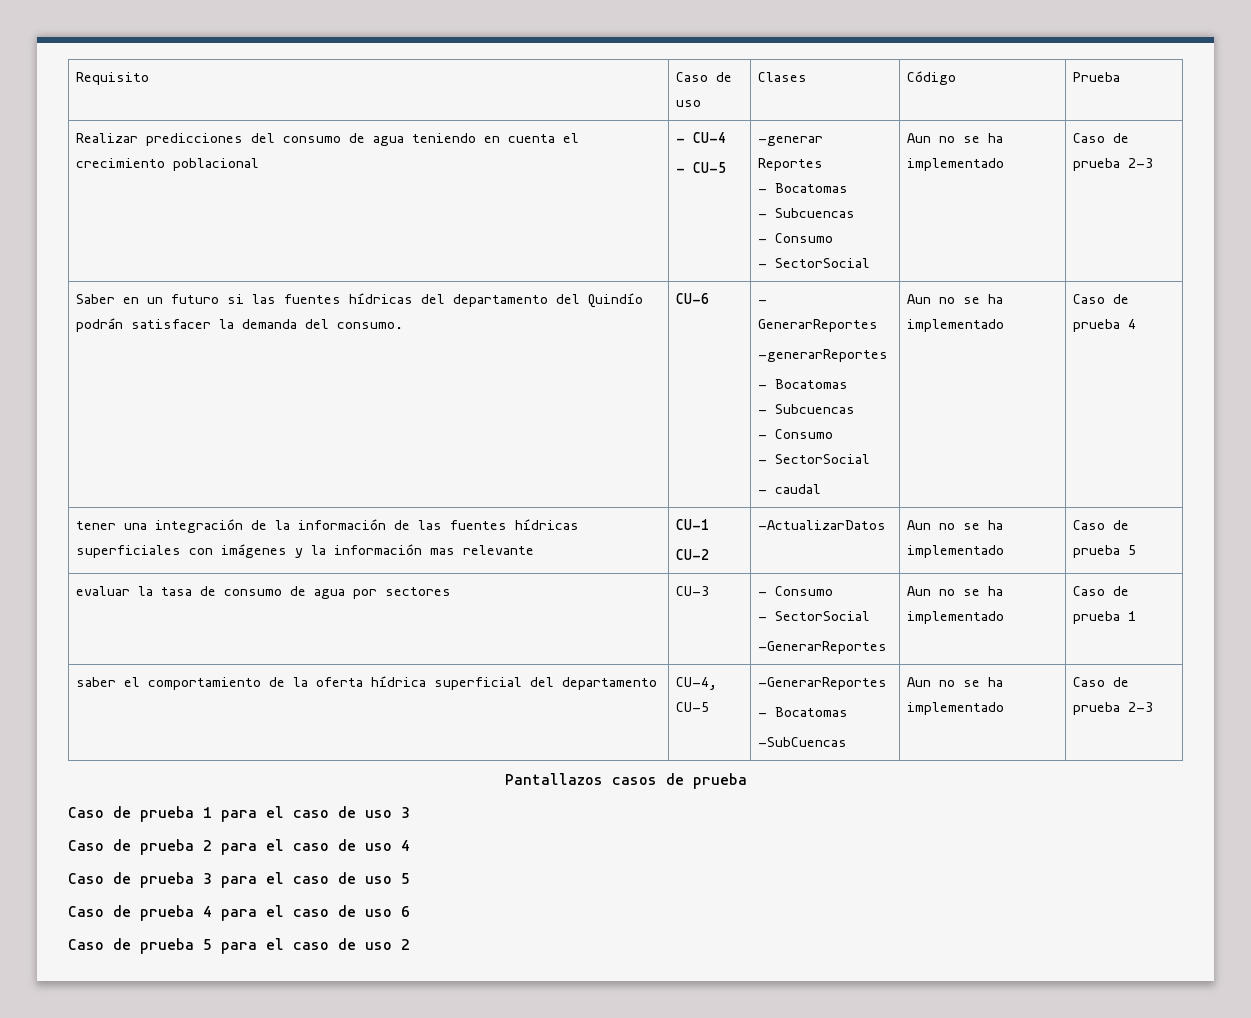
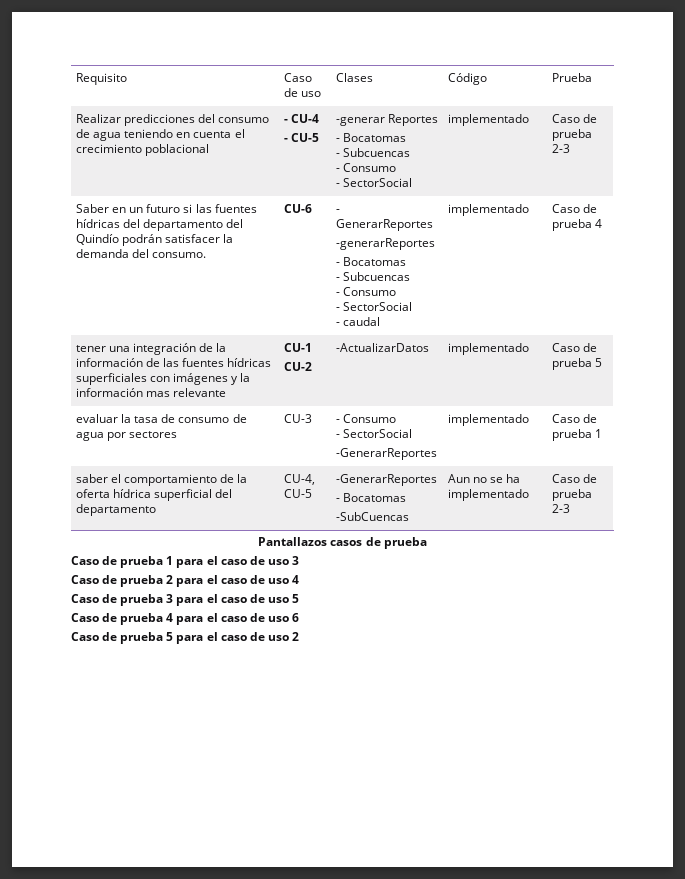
  Realizar predicciones del consumo de agua teniendo en cuenta el crecimiento poblacional | - CU-4
  - CU-5 | -generar Reportes
  - Bocatomas
  - Subcuencas
  - Consumo
- - SectorSocial | Aun no se ha implementado | Caso de prueba 2-3
+ - SectorSocial | implementado | Caso de prueba 2-3
- - caudal | Aun no se ha implementado
+ - caudal | implementado
  tener una integración de la información de las fuentes hídricas superficiales con imágenes y la información mas relevante | CU-1
- CU-2 | -ActualizarDatos | Aun no se ha implementado | Caso de prueba 5
+ CU-2 | -ActualizarDatos | implementado | Caso de prueba 5
  evaluar la tasa de consumo de agua por sectores | CU-3 | - Consumo
  - SectorSocial
- -GenerarReportes | Aun no se ha implementado | Caso de prueba 1
+ -GenerarReportes | implementado | Caso de prueba 1

